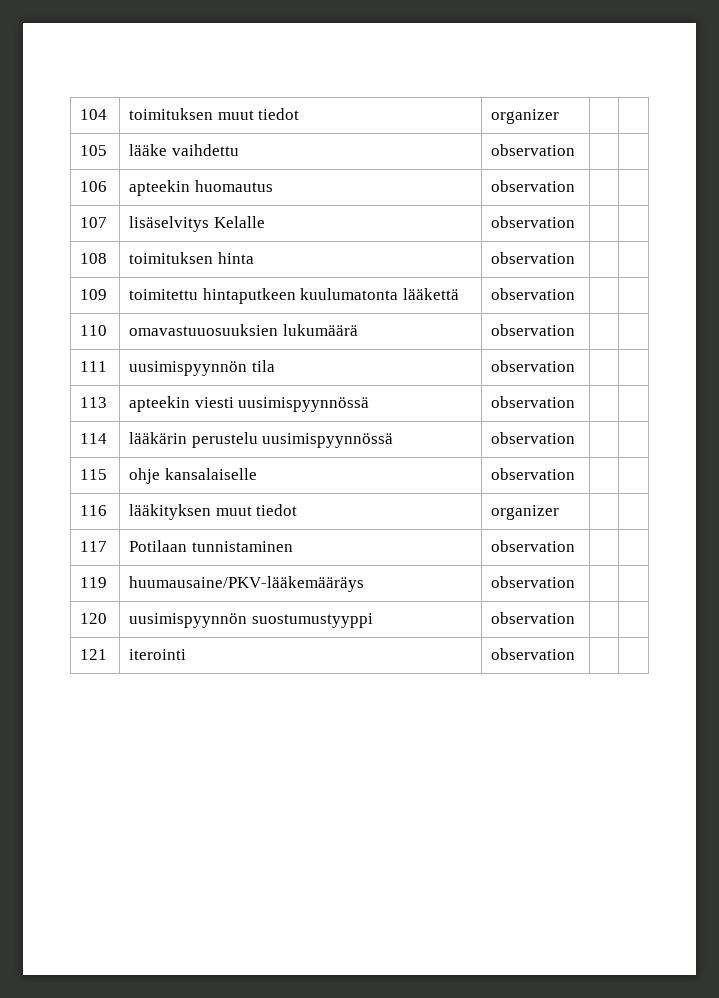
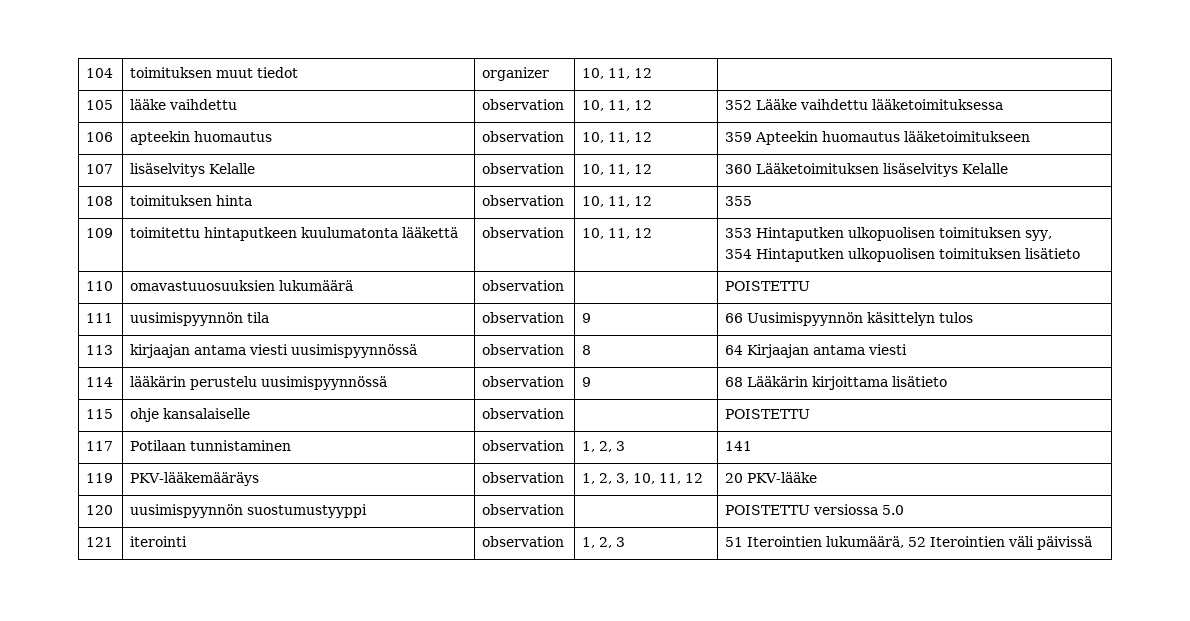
- 104 | toimituksen muut tiedot | organizer | |
+ 104 | toimituksen muut tiedot | organizer | 10, 11, 12 |
- 105 | lääke vaihdettu | observation | |
- 106 | apteekin huomautus | observation | |
- 107 | lisäselvitys Kelalle | observation | |
+ 105 | lääke vaihdettu | observation | 10, 11, 12 | 352 Lääke vaihdettu lääketoimituksessa
+ 106 | apteekin huomautus | observation | 10, 11, 12 | 359 Apteekin huomautus lääketoimitukseen
+ 107 | lisäselvitys Kelalle | observation | 10, 11, 12 | 360 Lääketoimituksen lisäselvitys Kelalle
- 108 | toimituksen hinta | observation | |
+ 108 | toimituksen hinta | observation | 10, 11, 12 | 355
- 109 | toimitettu hintaputkeen kuulumatonta lääkettä | observation | |
+ 109 | toimitettu hintaputkeen kuulumatonta lääkettä | observation | 10, 11, 12 | 353 Hintaputken ulkopuolisen toimituksen syy,
+ 354 Hintaputken ulkopuolisen toimituksen lisätieto
- 110 | omavastuuosuuksien lukumäärä | observation | |
+ 110 | omavastuuosuuksien lukumäärä | observation | | POISTETTU
- 111 | uusimispyynnön tila | observation | |
+ 111 | uusimispyynnön tila | observation | 9 | 66 Uusimispyynnön käsittelyn tulos
- 113 | apteekin viesti uusimispyynnössä | observation | |
+ 113 | kirjaajan antama viesti uusimispyynnössä | observation | 8 | 64 Kirjaajan antama viesti
- 114 | lääkärin perustelu uusimispyynnössä | observation | |
+ 114 | lääkärin perustelu uusimispyynnössä | observation | 9 | 68 Lääkärin kirjoittama lisätieto
- 115 | ohje kansalaiselle | observation | |
- 116 | lääkityksen muut tiedot | organizer | |
+ 115 | ohje kansalaiselle | observation | | POISTETTU
- 117 | Potilaan tunnistaminen | observation | |
+ 117 | Potilaan tunnistaminen | observation | 1, 2, 3 | 141
- 119 | huumausaine/PKV-lääkemääräys | observation | |
+ 119 | PKV-lääkemääräys | observation | 1, 2, 3, 10, 11, 12 | 20 PKV-lääke
- 120 | uusimispyynnön suostumustyyppi | observation | |
+ 120 | uusimispyynnön suostumustyyppi | observation | | POISTETTU versiossa 5.0
- 121 | iterointi | observation | |
+ 121 | iterointi | observation | 1, 2, 3 | 51 Iterointien lukumäärä, 52 Iterointien väli päivissä

